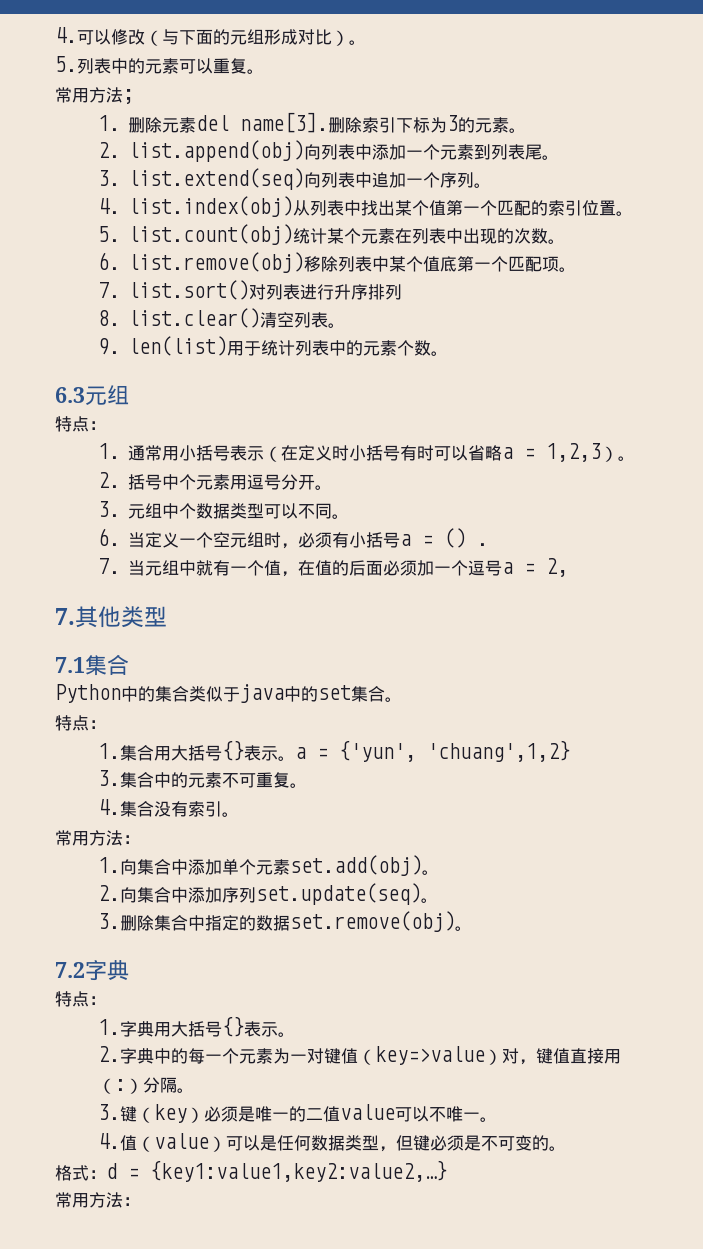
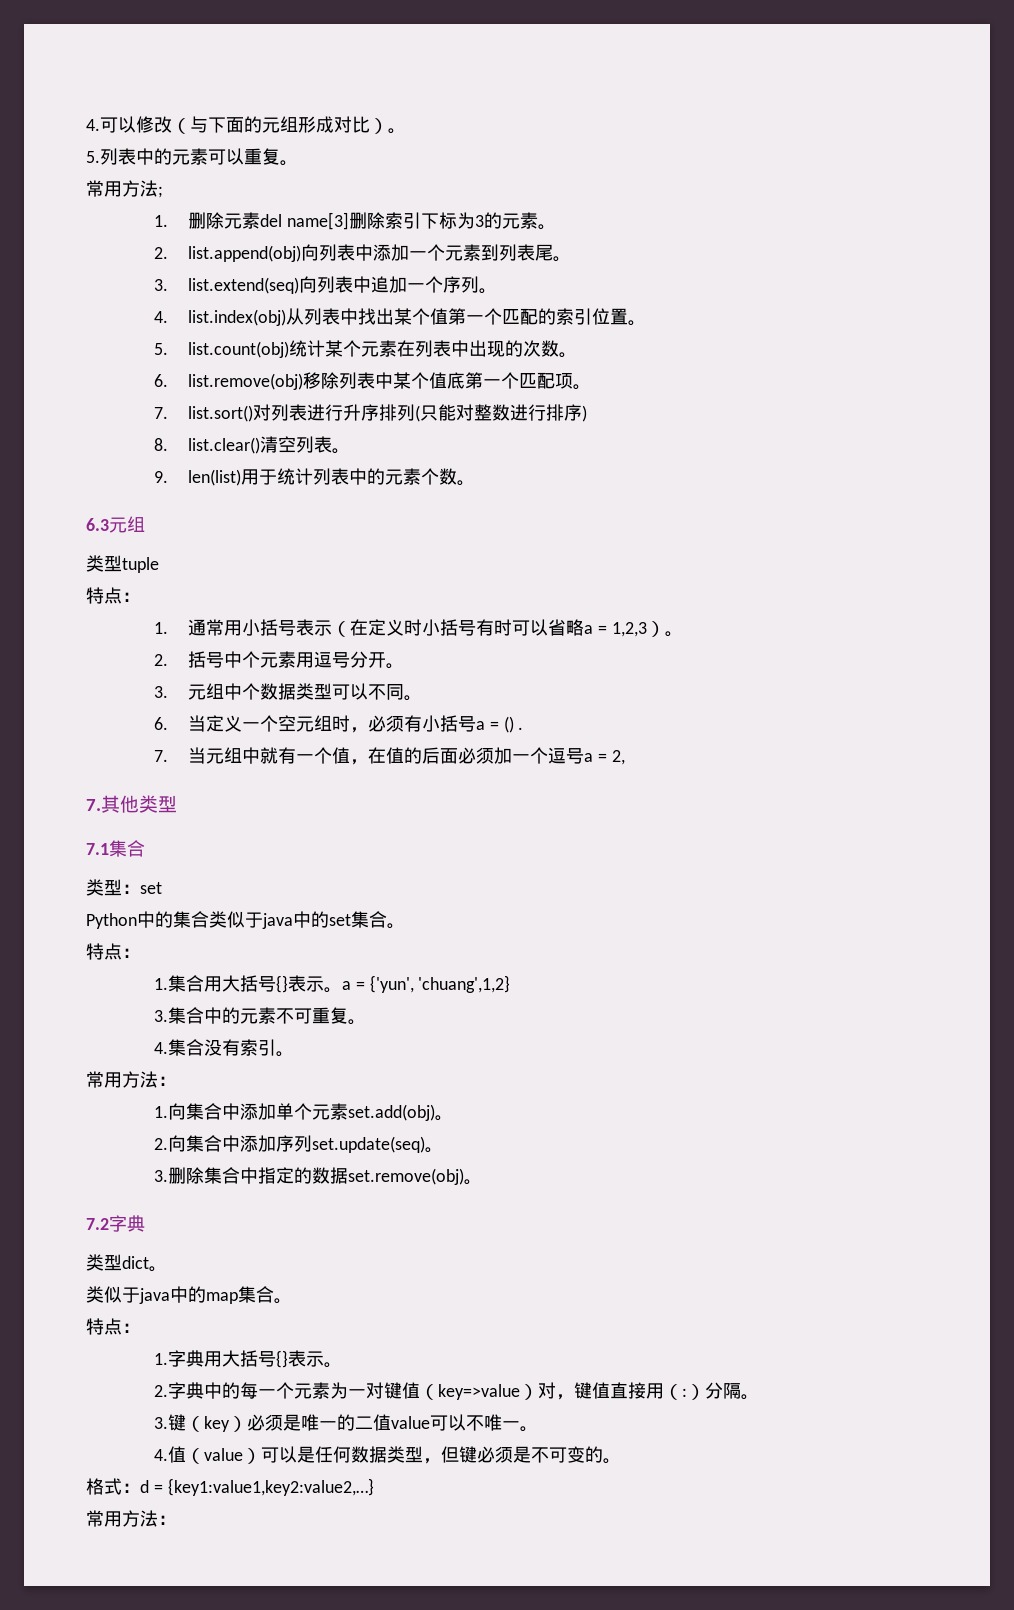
- 1.删除元素del name[3].删除索引下标为3的元素。
+ 1.删除元素del name[3]删除索引下标为3的元素。
- 7. list.sort()对列表进行升序排列
+ 7. list.sort()对列表进行升序排列(只能对整数进行排序)
+ 类型tuple
+ 类型：set
+ 类型dict。
+ 类似于java中的map集合。

